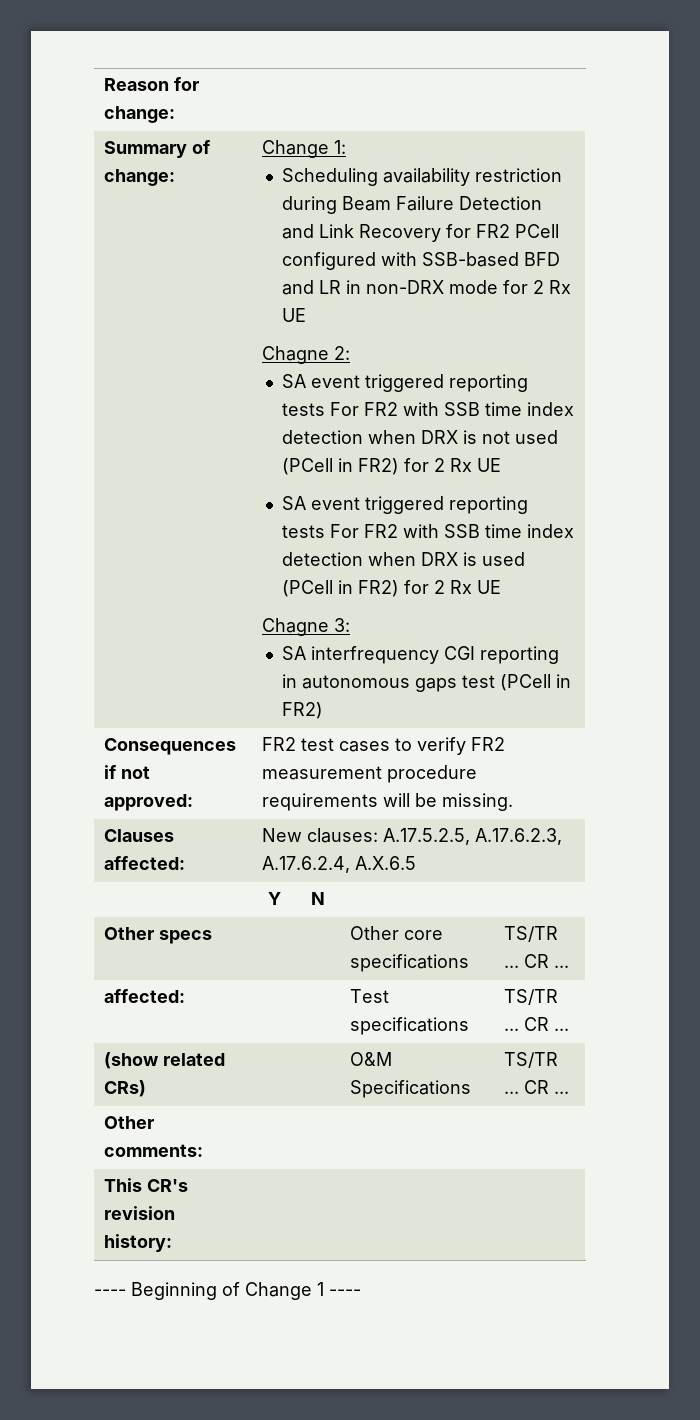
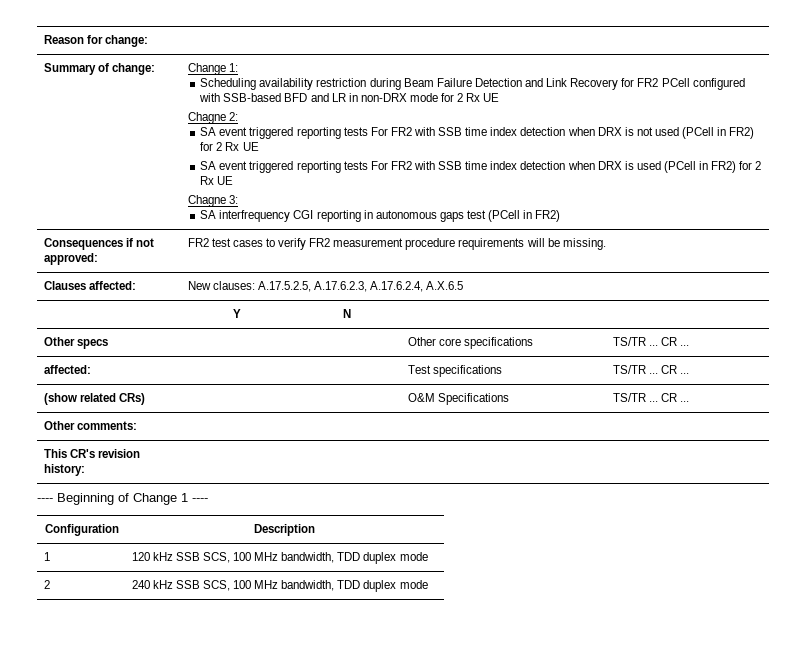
+ Configuration | Description
+ 1 | 120 kHz SSB SCS, 100 MHz bandwidth, TDD duplex mode
+ 2 | 240 kHz SSB SCS, 100 MHz bandwidth, TDD duplex mode

